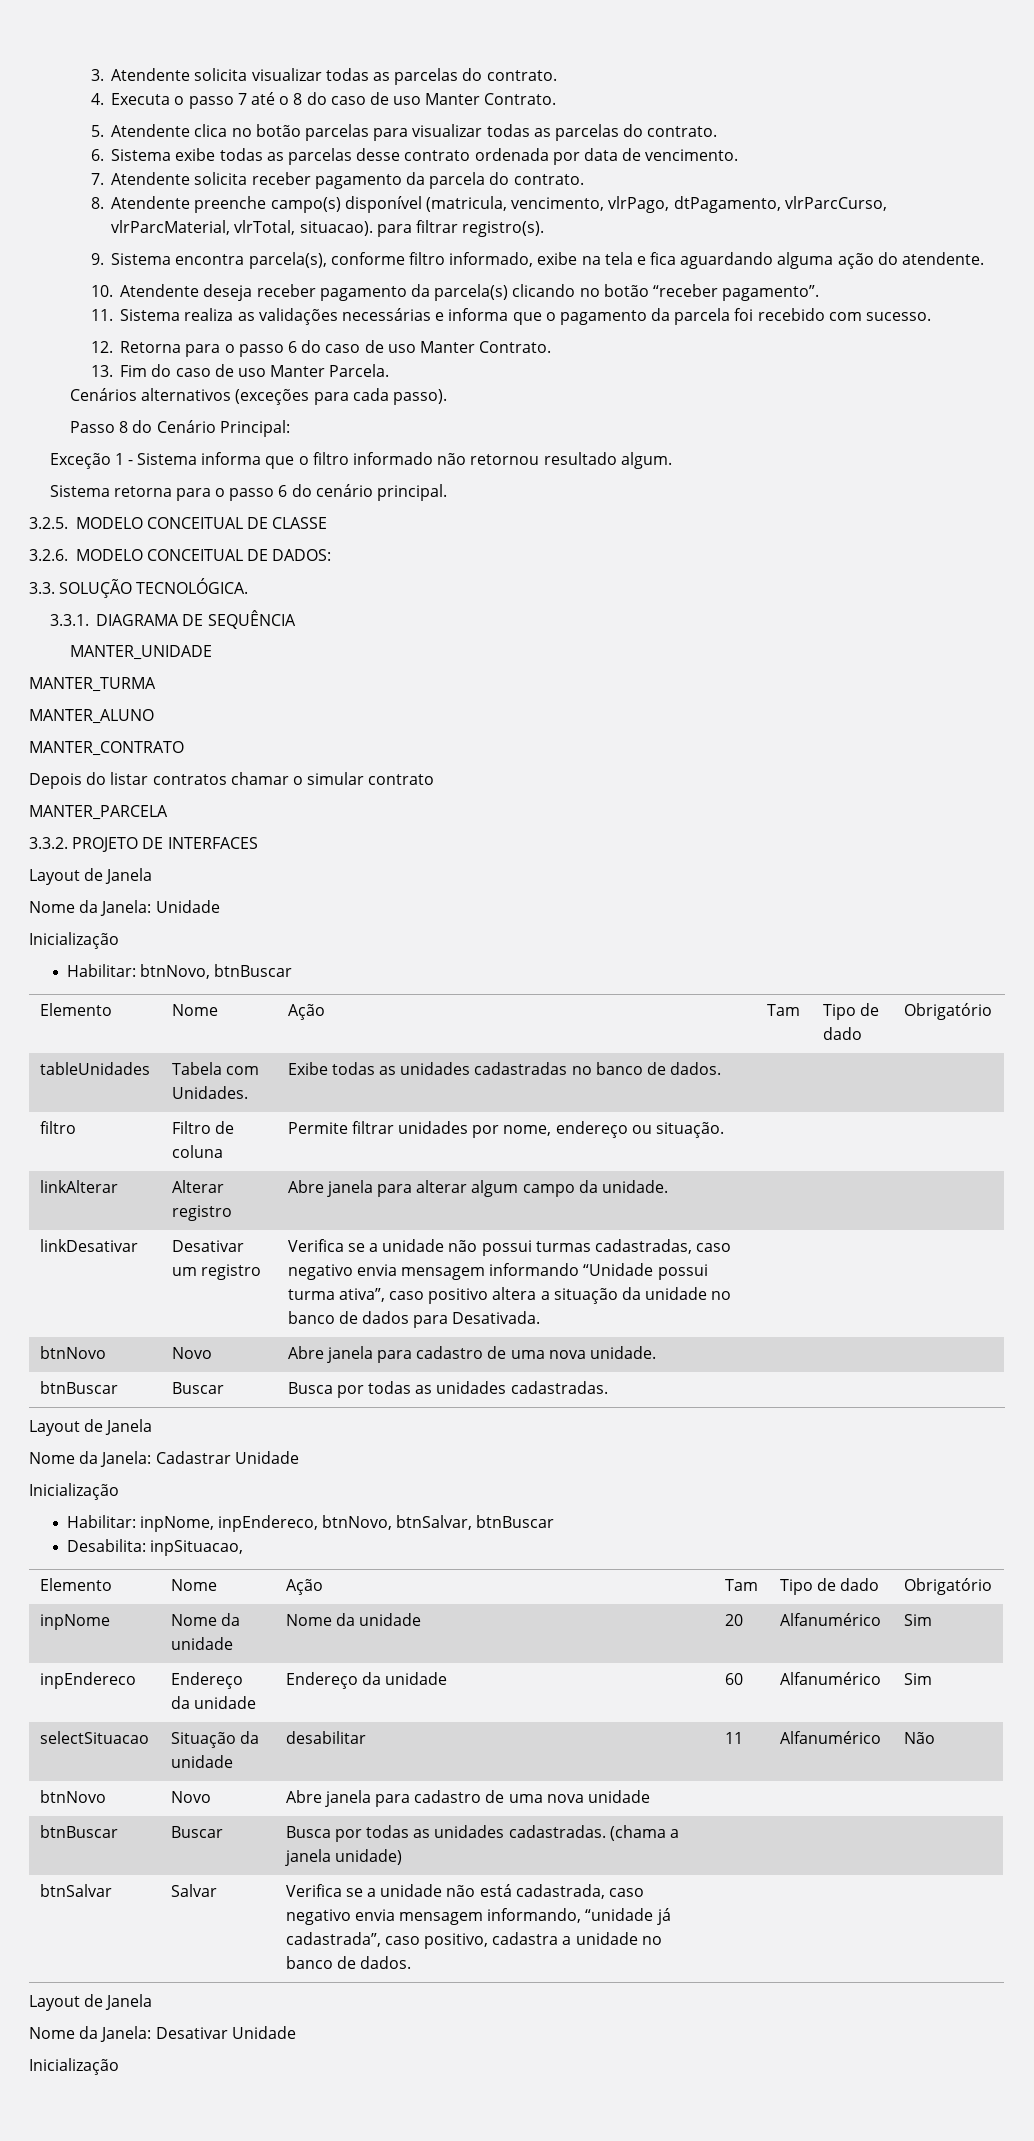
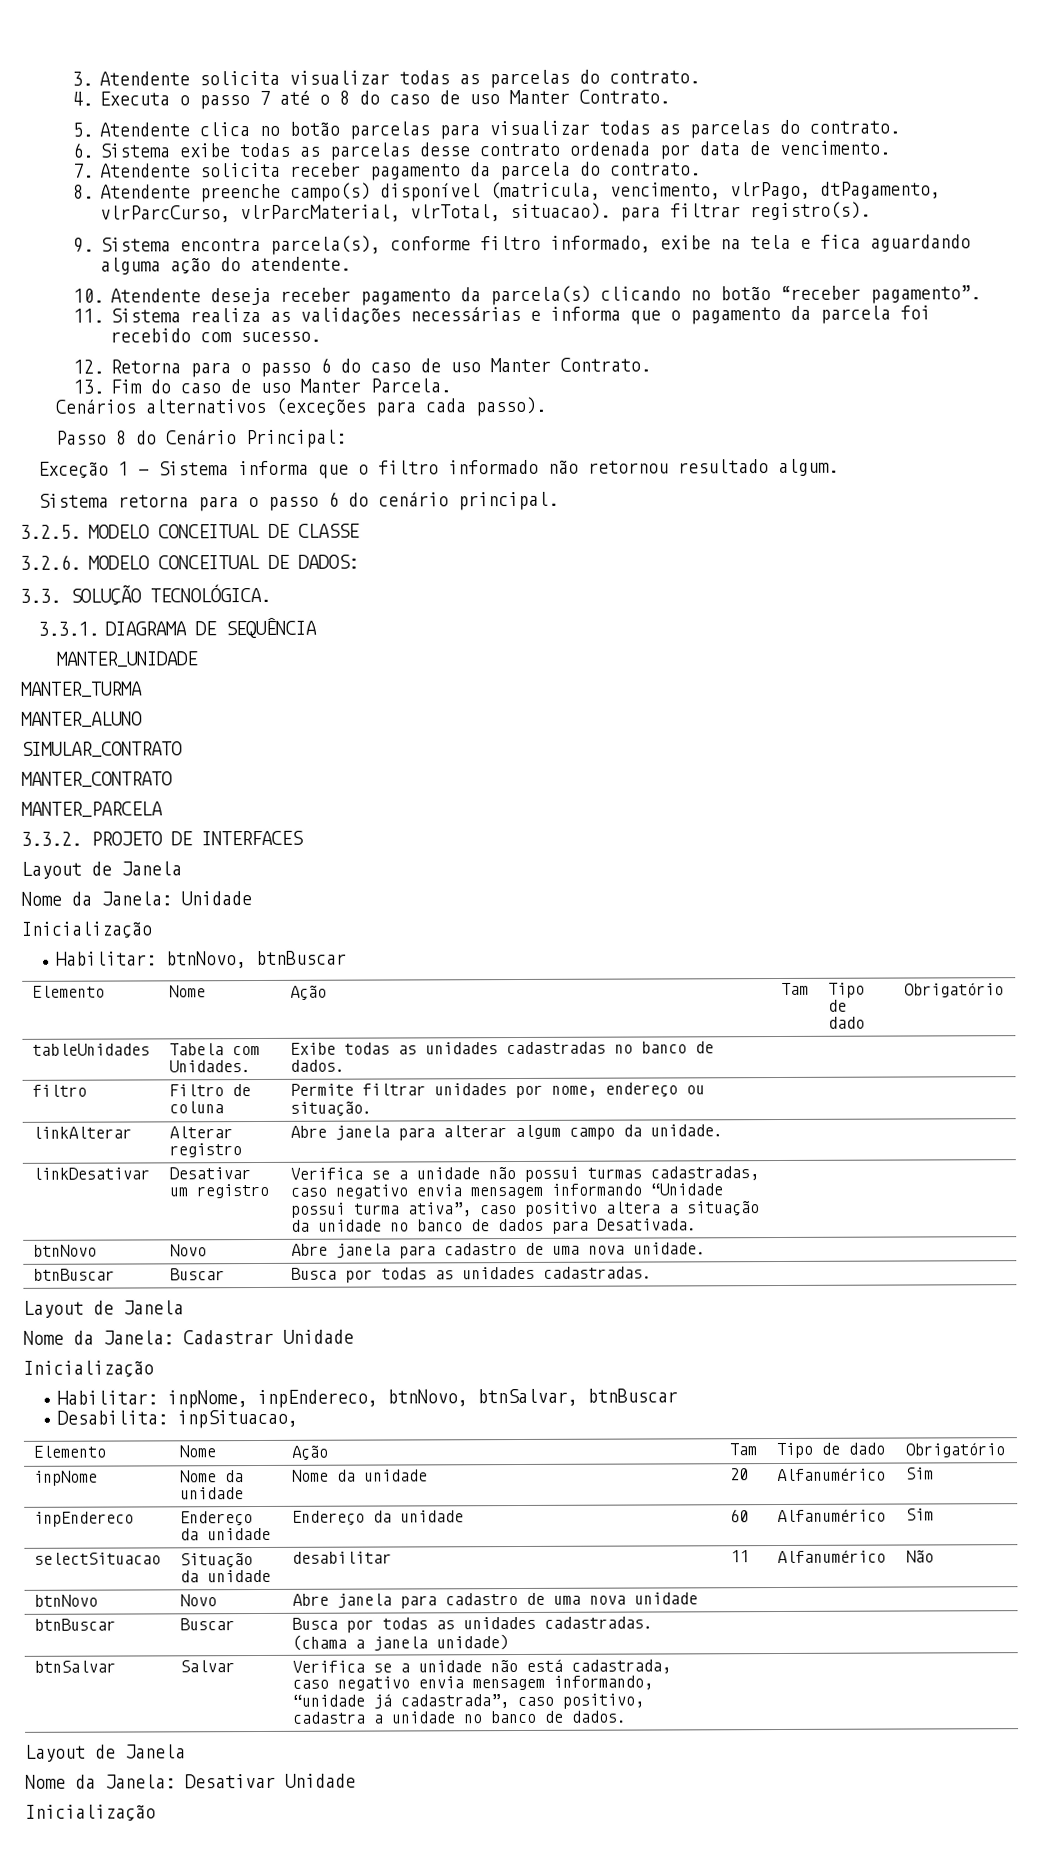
+ SIMULAR_CONTRATO
- Depois do listar contratos chamar o simular contrato

